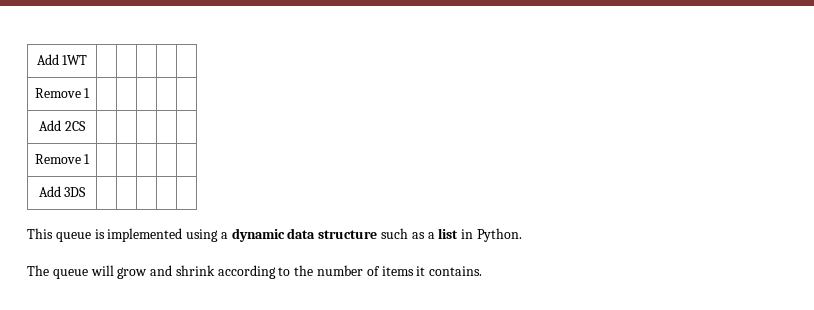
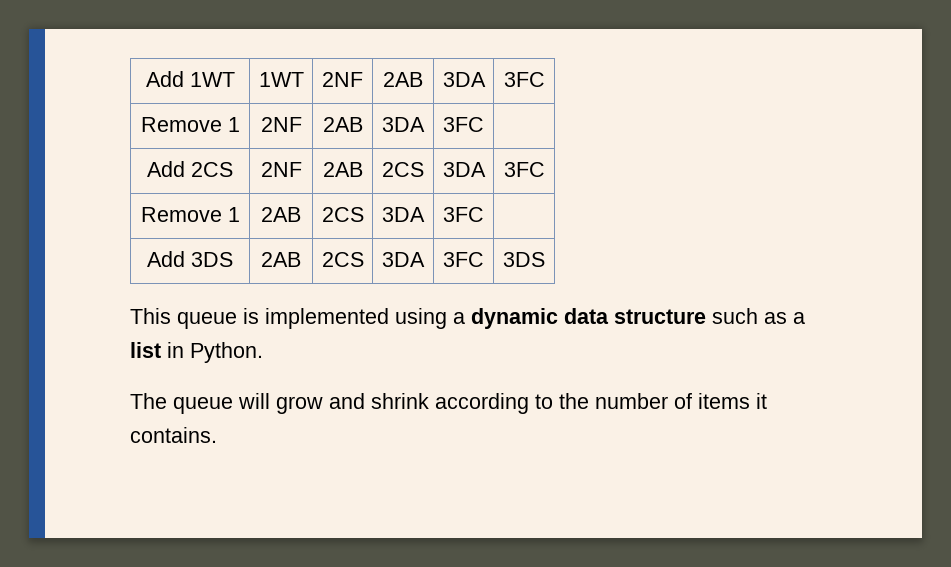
- Add 1WT | | | | |
- Remove 1 | | | | |
- Add 2CS | | | | |
- Remove 1 | | | | |
- Add 3DS | | | | |
+ Add 1WT | 1WT | 2NF | 2AB | 3DA | 3FC
+ Remove 1 | 2NF | 2AB | 3DA | 3FC |
+ Add 2CS | 2NF | 2AB | 2CS | 3DA | 3FC
+ Remove 1 | 2AB | 2CS | 3DA | 3FC |
+ Add 3DS | 2AB | 2CS | 3DA | 3FC | 3DS

